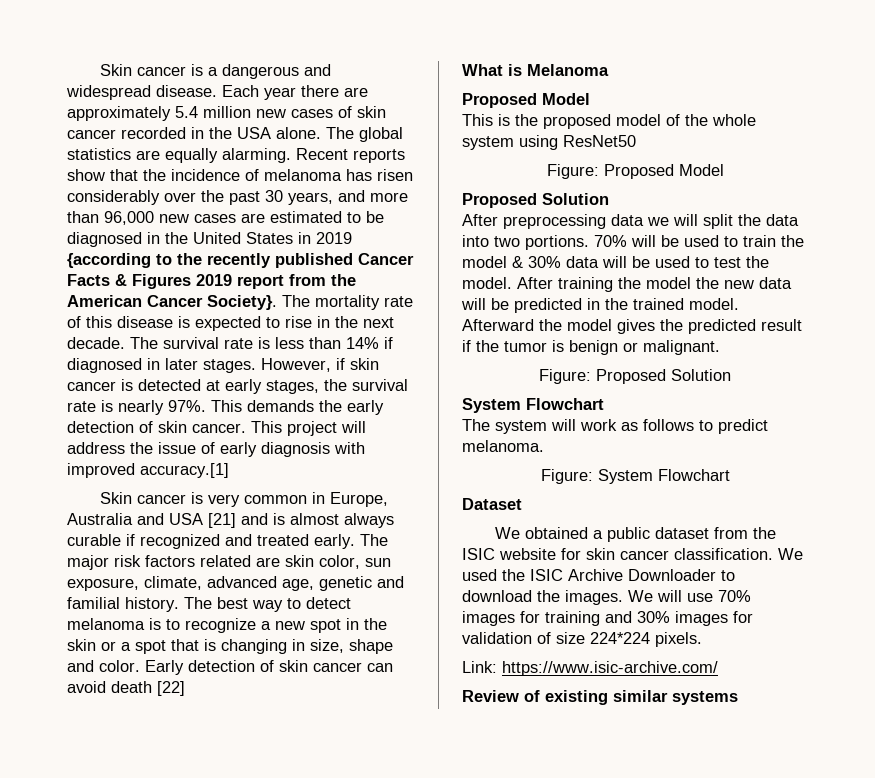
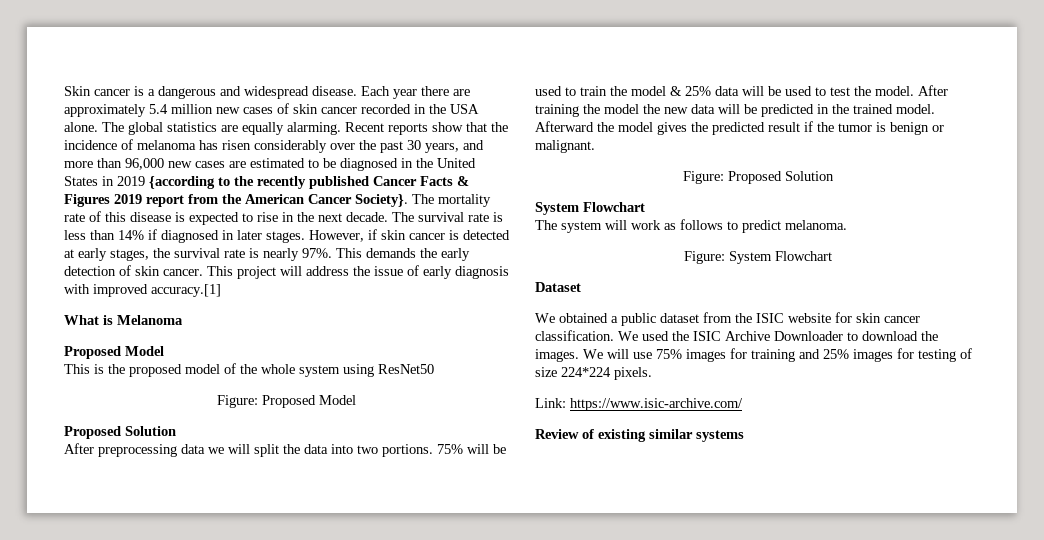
- Skin cancer is very common in Europe, Australia and USA [21] and is almost always curable if recognized and treated early. The major risk factors related are skin color, sun exposure, climate, advanced age, genetic and familial history. The best way to detect melanoma is to recognize a new spot in the skin or a spot that is changing in size, shape and color. Early detection of skin cancer can avoid death [22]
- 70% will be used to train the model & 30% data will be used to test the model.
+ 75% will be used to train the model & 25% data will be used to test the model.
- We will use 70% images for training and 30% images for validation of size 224*224 pixels.
+ We will use 75% images for training and 25% images for testing of size 224*224 pixels.

